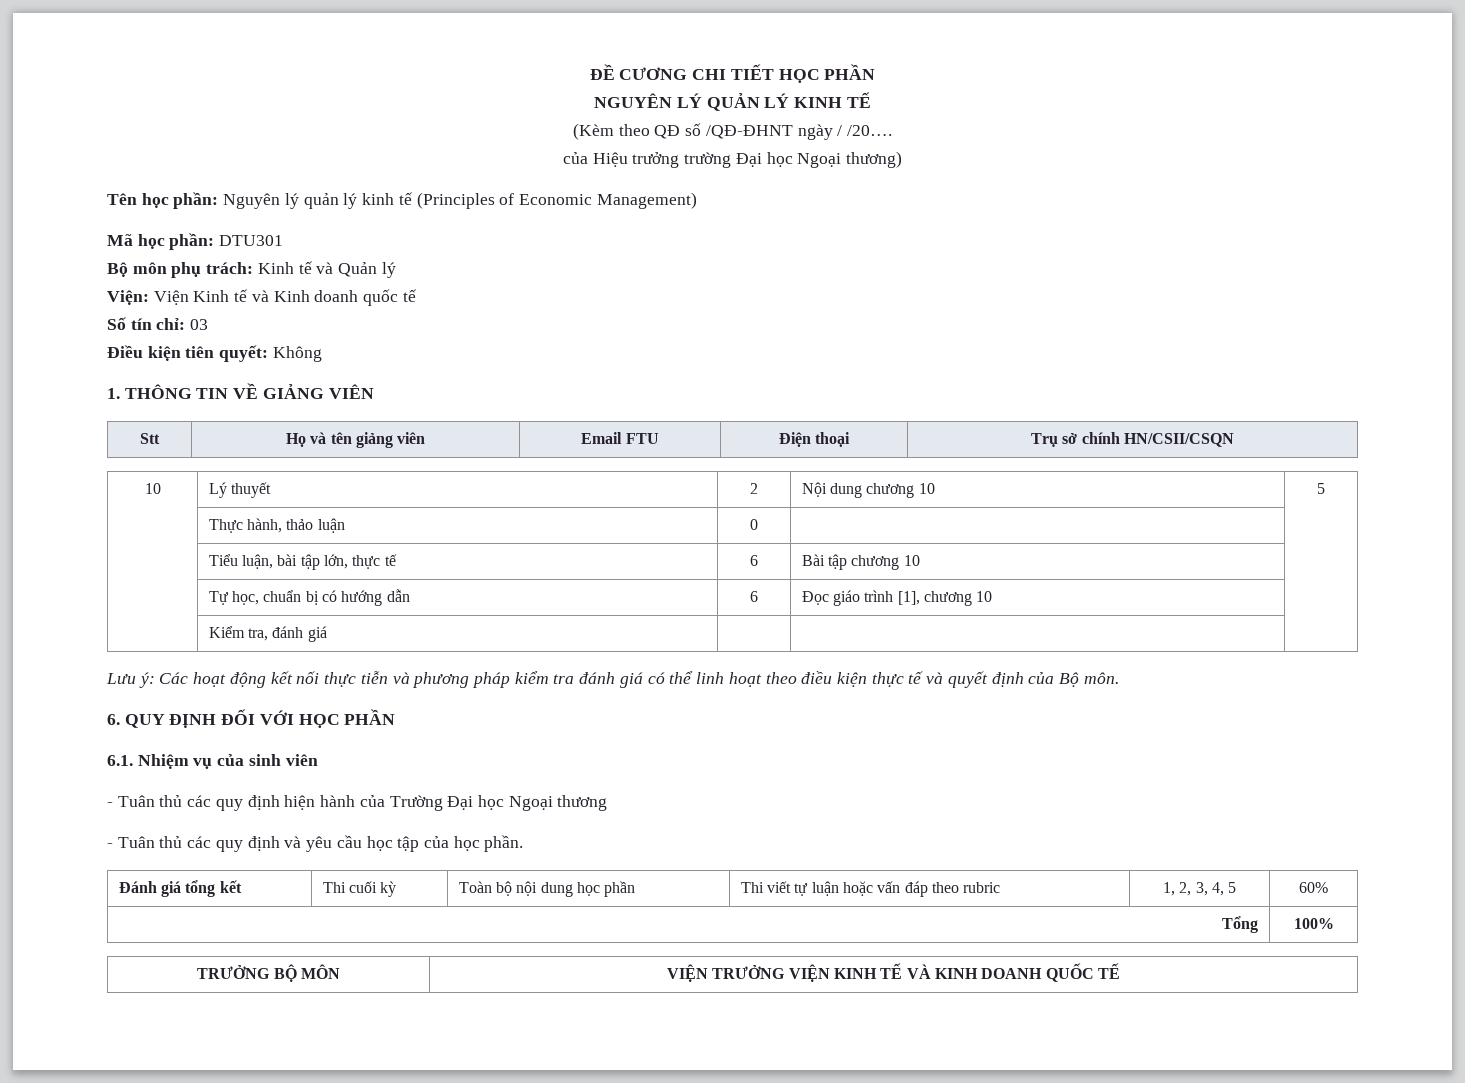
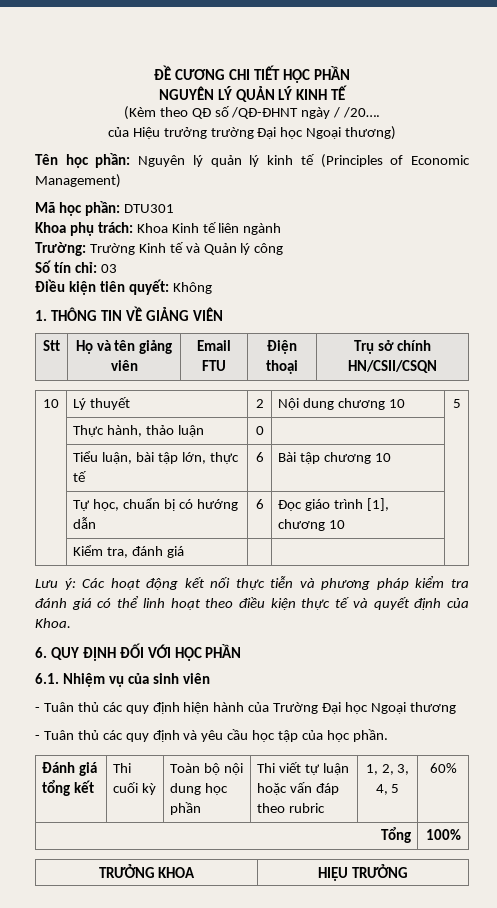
- Bộ môn phụ trách: Kinh tế và Quản lý
- Viện: Viện Kinh tế và Kinh doanh quốc tế
+ Khoa phụ trách: Khoa Kinh tế liên ngành
+ Trường: Trường Kinh tế và Quản lý công
- Lưu ý: Các hoạt động kết nối thực tiễn và phương pháp kiểm tra đánh giá có thể linh hoạt theo điều kiện thực tế và quyết định của Bộ môn.
+ Lưu ý: Các hoạt động kết nối thực tiễn và phương pháp kiểm tra đánh giá có thể linh hoạt theo điều kiện thực tế và quyết định của Khoa.
- TRƯỞNG BỘ MÔN | VIỆN TRƯỞNG VIỆN KINH TẾ VÀ KINH DOANH QUỐC TẾ
+ TRƯỞNG KHOA | HIỆU TRƯỞNG

